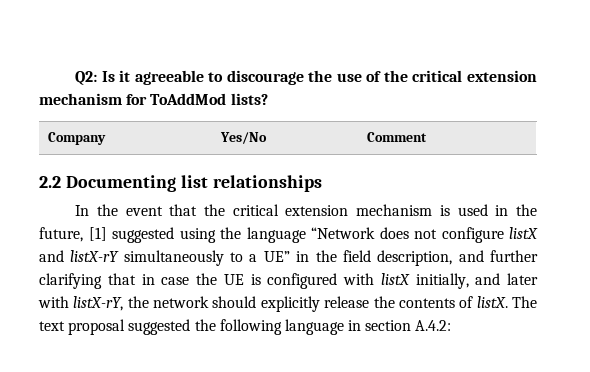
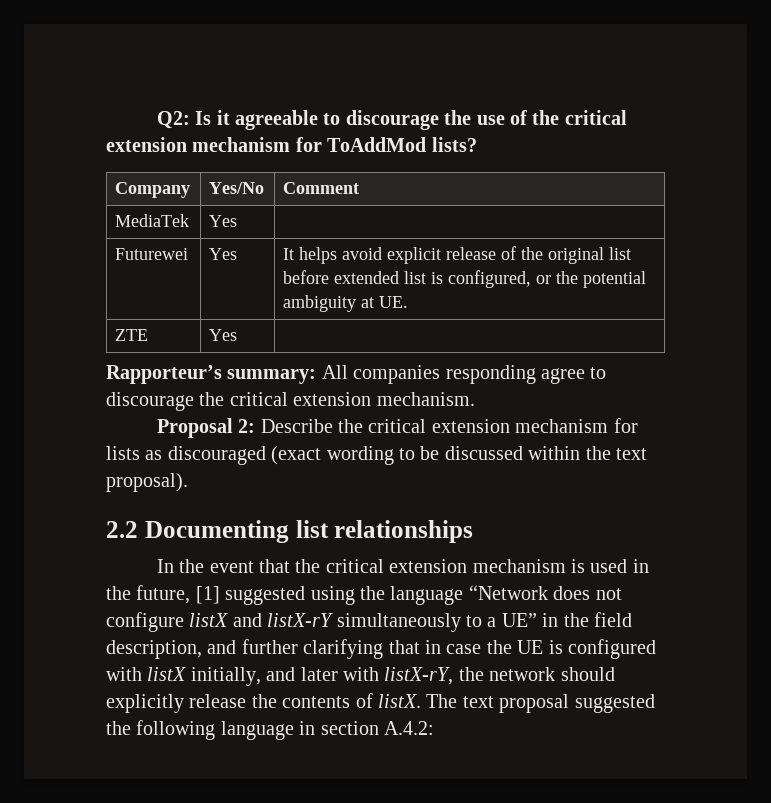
+ MediaTek | Yes |
+ Futurewei | Yes | It helps avoid explicit release of the original list before extended list is configured, or the potential ambiguity at UE.
+ ZTE | Yes |
+ Rapporteur’s summary: All companies responding agree to discourage the critical extension mechanism.
+ Proposal 2: Describe the critical extension mechanism for lists as discouraged (exact wording to be discussed within the text proposal).

